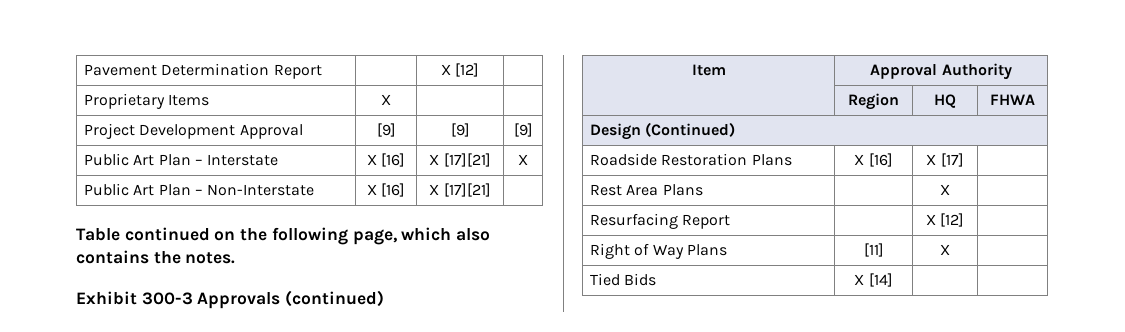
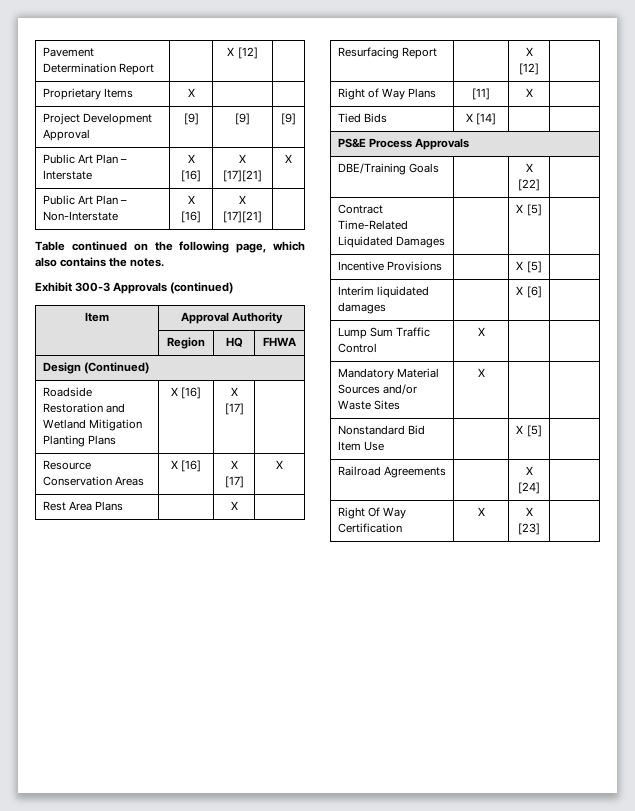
- Roadside Restoration Plans | X [16] | X [17] |
+ Roadside Restoration and Wetland Mitigation Planting Plans | X [16] | X [17] |
+ Resource Conservation Areas | X [16] | X [17] | X
+ PS&E Process Approvals
+ DBE/Training Goals | | X [22] |
+ Contract Time-Related Liquidated Damages | | X [5] |
+ Incentive Provisions | | X [5] |
+ Interim liquidated damages | | X [6] |
+ Lump Sum Traffic Control | X | |
+ Mandatory Material Sources and/or Waste Sites | X | |
+ Nonstandard Bid Item Use | | X [5] |
+ Railroad Agreements | | X [24] |
+ Right Of Way Certification | X | X [23] |

